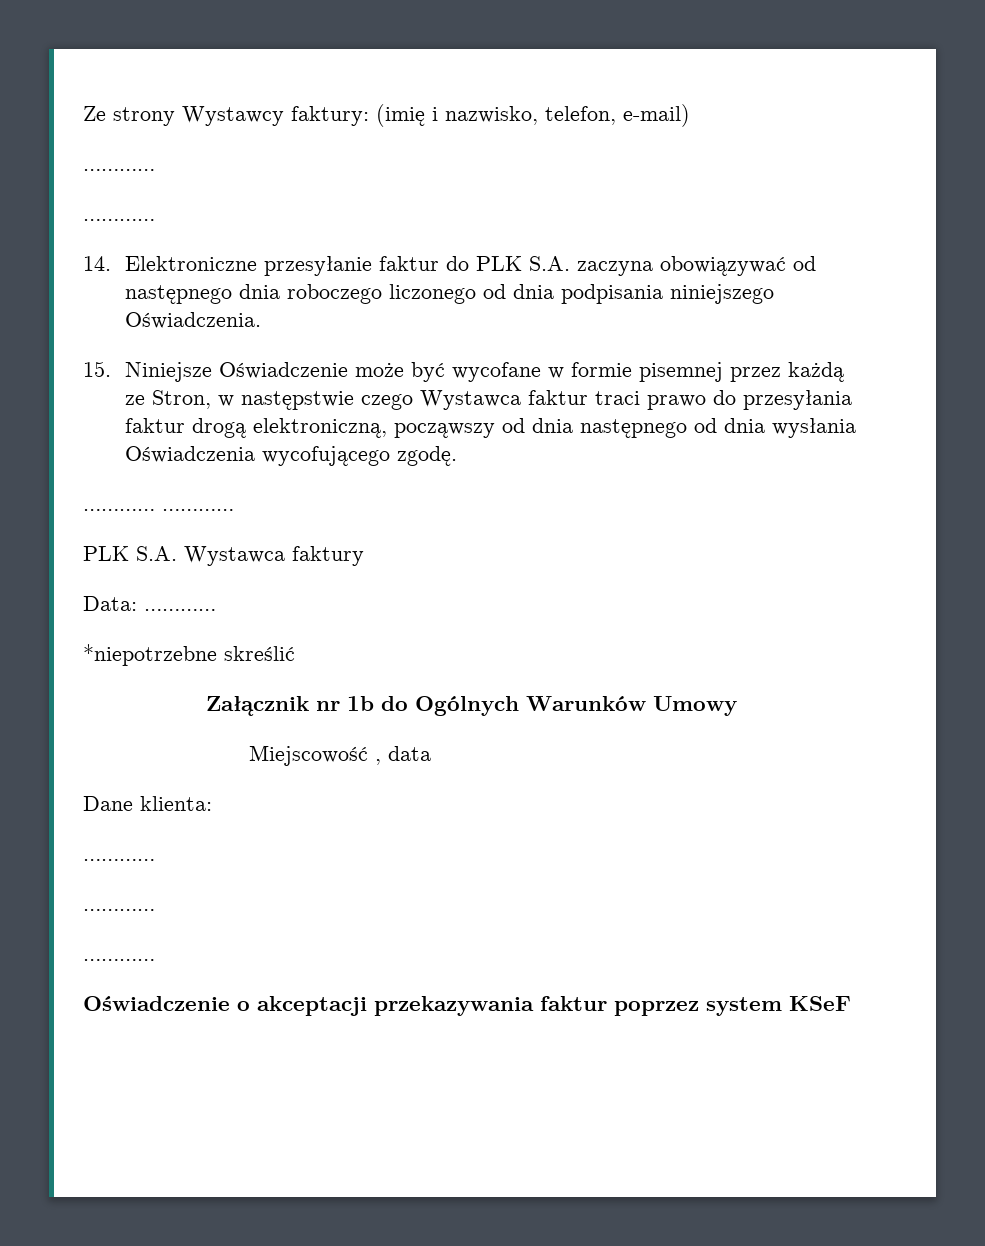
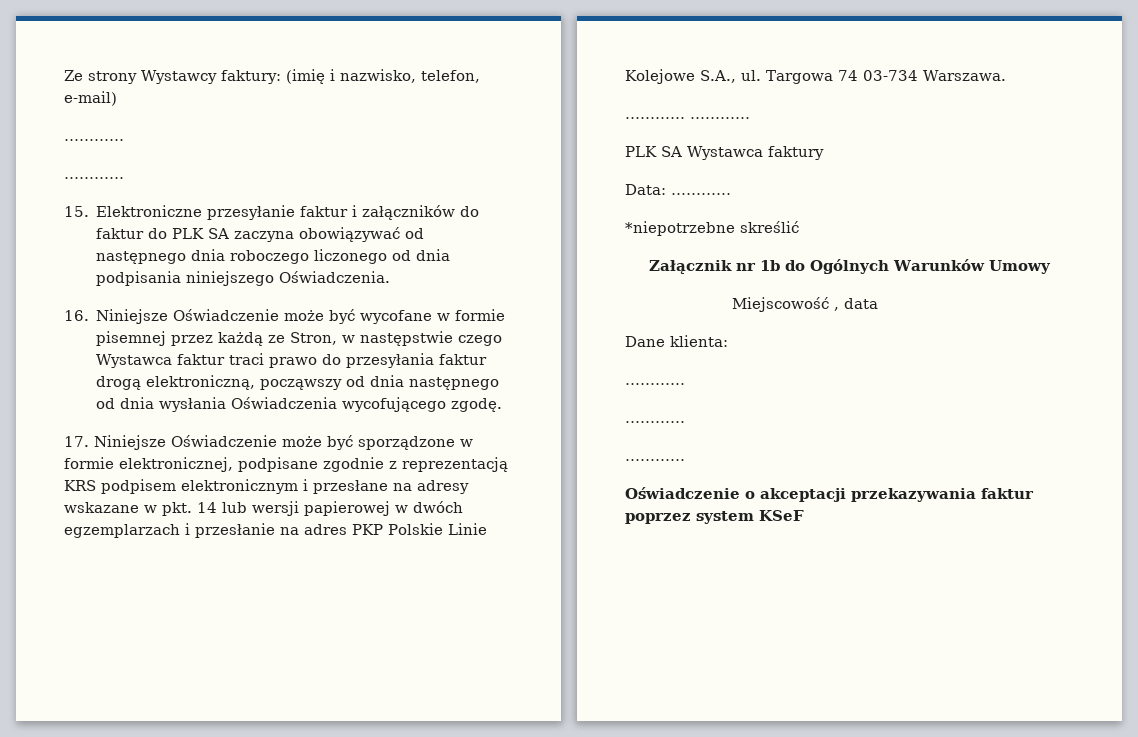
- 14. Elektroniczne przesyłanie faktur do PLK S.A. zaczyna obowiązywać od następnego dnia roboczego liczonego od dnia podpisania niniejszego Oświadczenia.
+ 15. Elektroniczne przesyłanie faktur i załączników do faktur do PLK SA zaczyna obowiązywać od następnego dnia roboczego liczonego od dnia podpisania niniejszego Oświadczenia.
- 15. Niniejsze Oświadczenie może być wycofane w formie pisemnej przez każdą ze Stron, w następstwie czego Wystawca faktur traci prawo do przesyłania faktur drogą elektroniczną, począwszy od dnia następnego od dnia wysłania Oświadczenia wycofującego zgodę.
+ 16. Niniejsze Oświadczenie może być wycofane w formie pisemnej przez każdą ze Stron, w następstwie czego Wystawca faktur traci prawo do przesyłania faktur drogą elektroniczną, począwszy od dnia następnego od dnia wysłania Oświadczenia wycofującego zgodę.
+ 17. Niniejsze Oświadczenie może być sporządzone w formie elektronicznej, podpisane zgodnie z reprezentacją KRS podpisem elektronicznym i przesłane na adresy wskazane w pkt. 14 lub wersji papierowej w dwóch egzemplarzach i przesłanie na adres PKP Polskie Linie Kolejowe S.A., ul. Targowa 74 03-734 Warszawa.
- PLK S.A. Wystawca faktury
+ PLK SA Wystawca faktury

